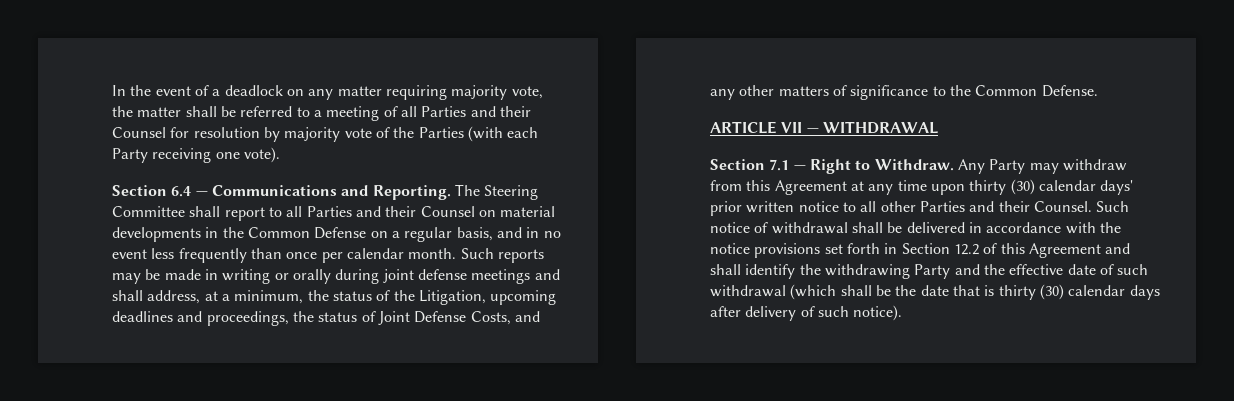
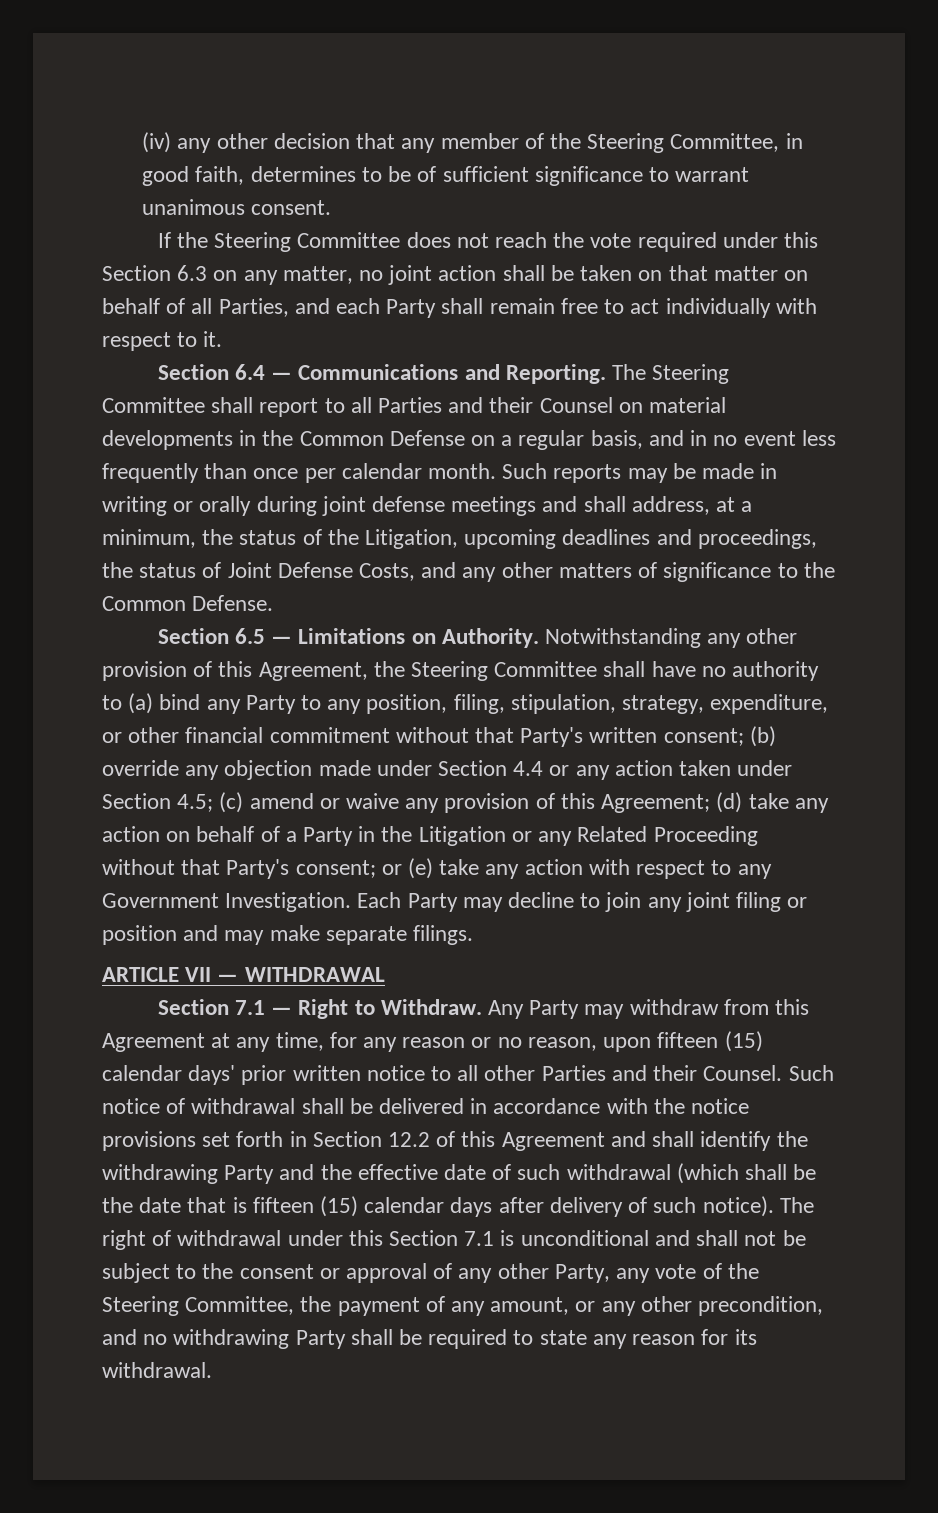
- In the event of a deadlock on any matter requiring majority vote, the matter shall be referred to a meeting of all Parties and their Counsel for resolution by majority vote of the Parties (with each Party receiving one vote).
+ (iv) any other decision that any member of the Steering Committee, in good faith, determines to be of sufficient significance to warrant unanimous consent.
+ If the Steering Committee does not reach the vote required under this Section 6.3 on any matter, no joint action shall be taken on that matter on behalf of all Parties, and each Party shall remain free to act individually with respect to it.
+ Section 6.5 — Limitations on Authority. Notwithstanding any other provision of this Agreement, the Steering Committee shall have no authority to (a) bind any Party to any position, filing, stipulation, strategy, expenditure, or other financial commitment without that Party's written consent; (b) override any objection made under Section 4.4 or any action taken under Section 4.5; (c) amend or waive any provision of this Agreement; (d) take any action on behalf of a Party in the Litigation or any Related Proceeding without that Party's consent; or (e) take any action with respect to any Government Investigation. Each Party may decline to join any joint filing or position and may make separate filings.
- Any Party may withdraw from this Agreement at any time upon thirty (30) calendar days' prior written notice to all other Parties and their Counsel.
+ Any Party may withdraw from this Agreement at any time, for any reason or no reason, upon fifteen (15) calendar days' prior written notice to all other Parties and their Counsel.
- Such notice of withdrawal shall be delivered in accordance with the notice provisions set forth in Section 12.2 of this Agreement and shall identify the withdrawing Party and the effective date of such withdrawal (which shall be the date that is thirty (30) calendar days after delivery of such notice).
+ Such notice of withdrawal shall be delivered in accordance with the notice provisions set forth in Section 12.2 of this Agreement and shall identify the withdrawing Party and the effective date of such withdrawal (which shall be the date that is fifteen (15) calendar days after delivery of such notice).
+ The right of withdrawal under this Section 7.1 is unconditional and shall not be subject to the consent or approval of any other Party, any vote of the Steering Committee, the payment of any amount, or any other precondition, and no withdrawing Party shall be required to state any reason for its withdrawal.

